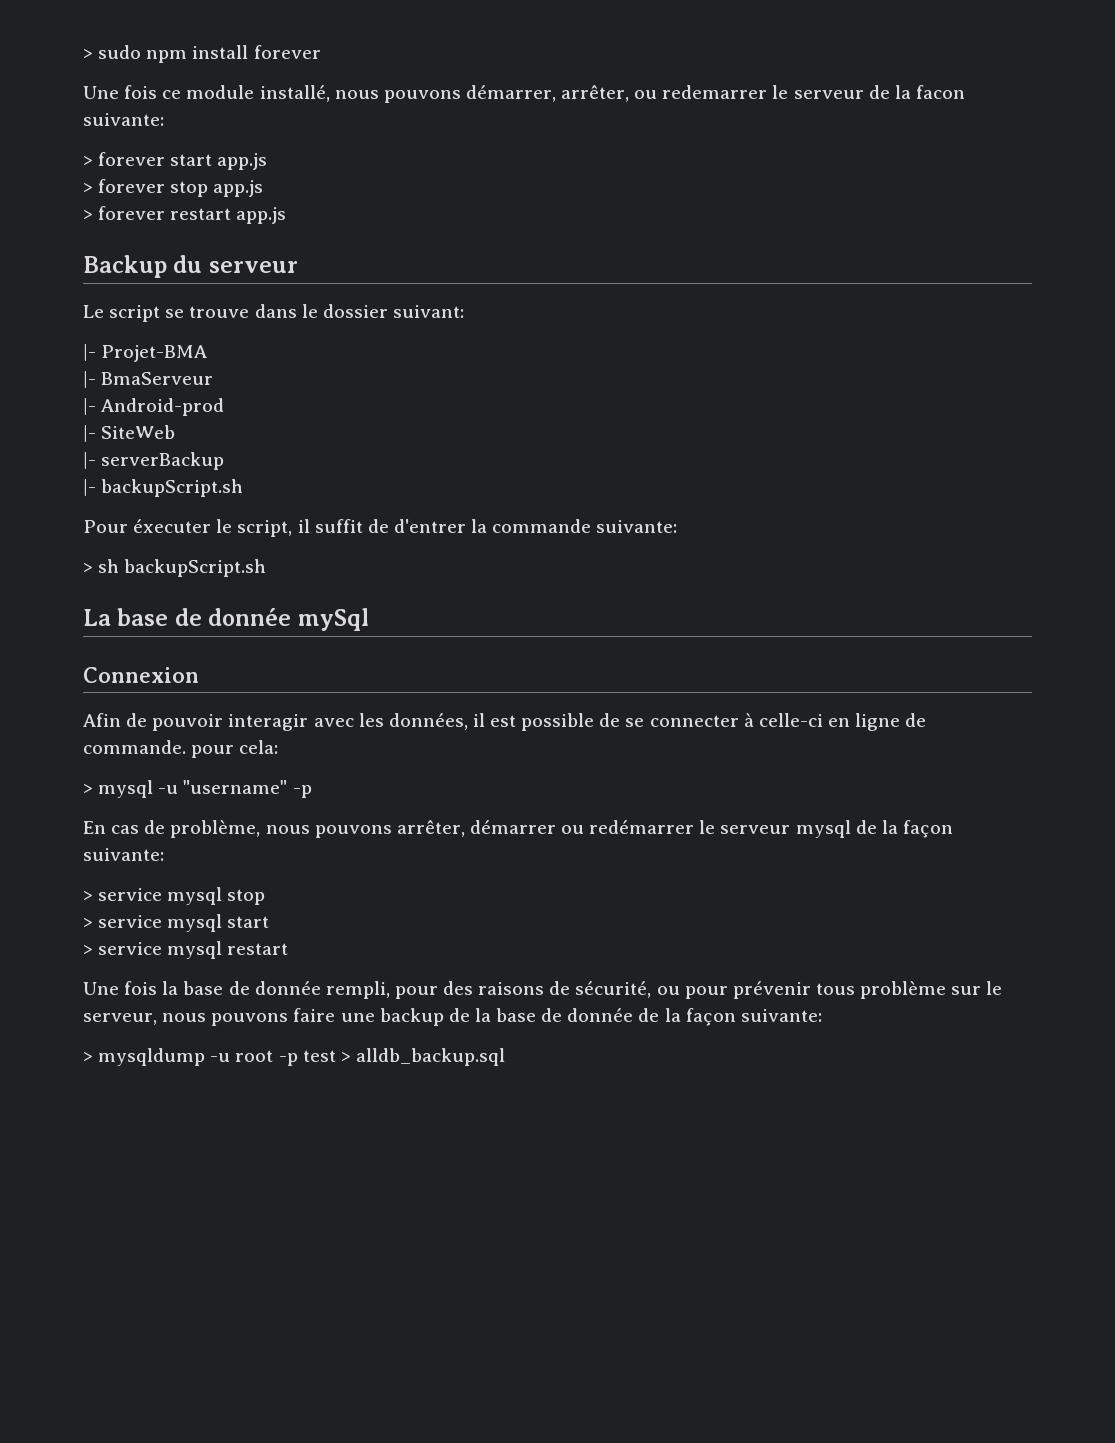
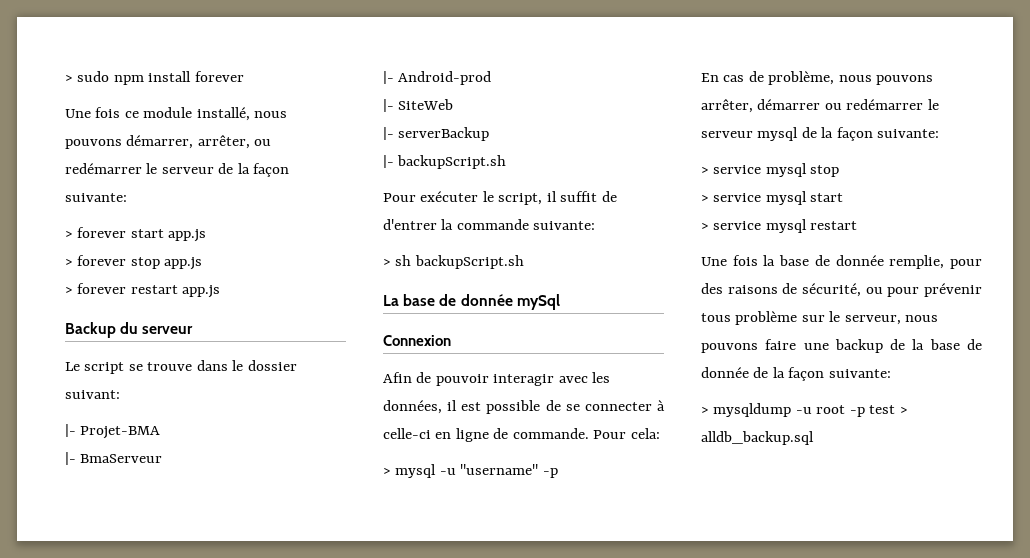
- Une fois ce module installé, nous pouvons démarrer, arrêter, ou redemarrer le serveur de la facon suivante:
+ Une fois ce module installé, nous pouvons démarrer, arrêter, ou redémarrer le serveur de la façon suivante:
- Pour éxecuter le script, il suffit de d'entrer la commande suivante:
+ Pour exécuter le script, il suffit de d'entrer la commande suivante:
- Afin de pouvoir interagir avec les données, il est possible de se connecter à celle-ci en ligne de commande. pour cela:
+ Afin de pouvoir interagir avec les données, il est possible de se connecter à celle-ci en ligne de commande. Pour cela:
- Une fois la base de donnée rempli, pour des raisons de sécurité, ou pour prévenir tous problème sur le serveur, nous pouvons faire une backup de la base de donnée de la façon suivante:
+ Une fois la base de donnée remplie, pour des raisons de sécurité, ou pour prévenir tous problème sur le serveur, nous pouvons faire une backup de la base de donnée de la façon suivante:

